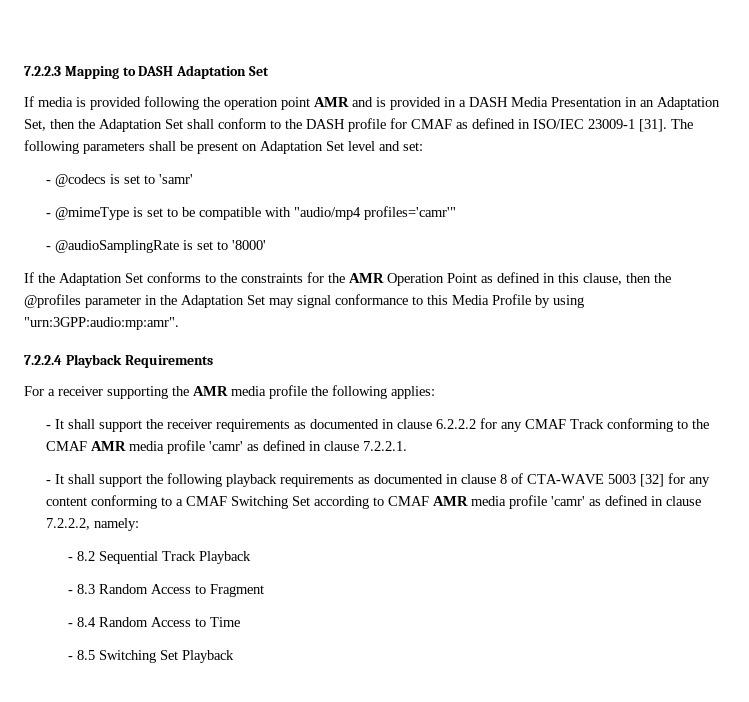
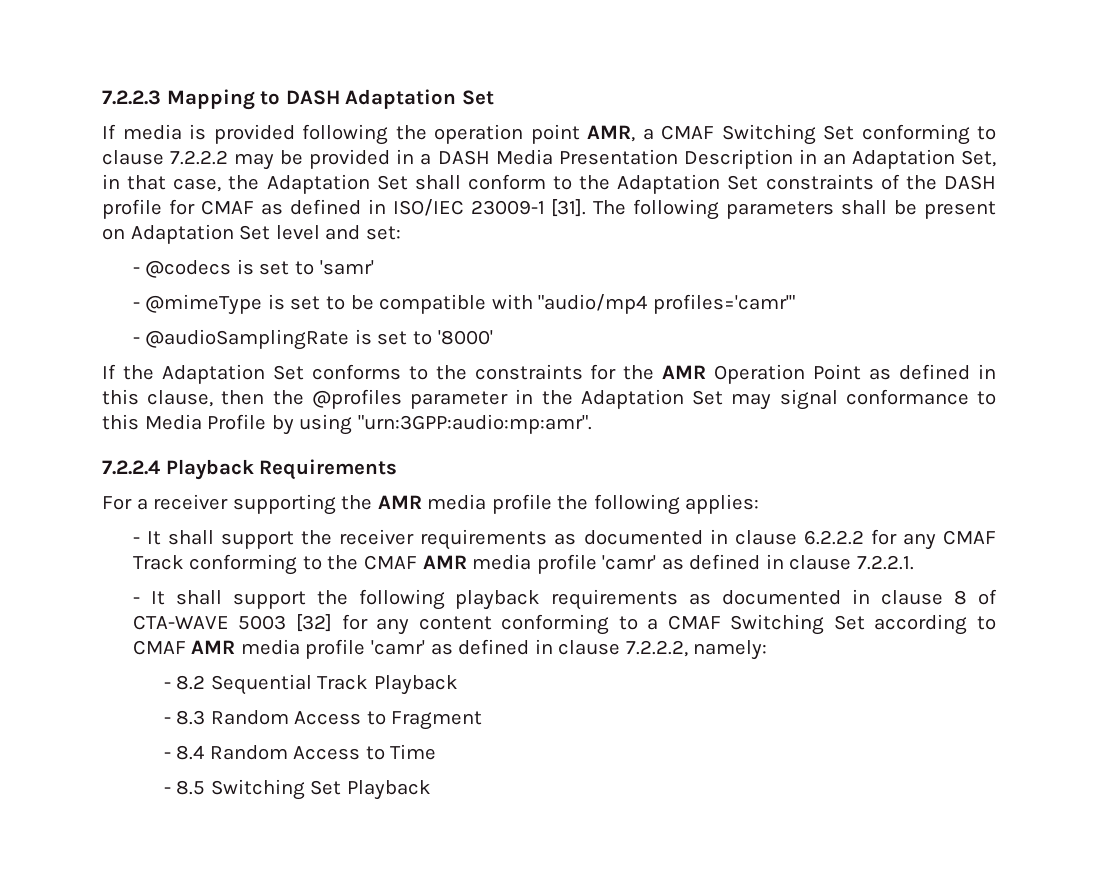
- If media is provided following the operation point AMR and is provided in a DASH Media Presentation in an Adaptation Set, then the Adaptation Set shall conform to the DASH profile for CMAF as defined in ISO/IEC 23009-1 [31].
+ If media is provided following the operation point AMR, a CMAF Switching Set conforming to clause 7.2.2.2 may be provided in a DASH Media Presentation Description in an Adaptation Set, in that case, the Adaptation Set shall conform to the Adaptation Set constraints of the DASH profile for CMAF as defined in ISO/IEC 23009-1 [31].

